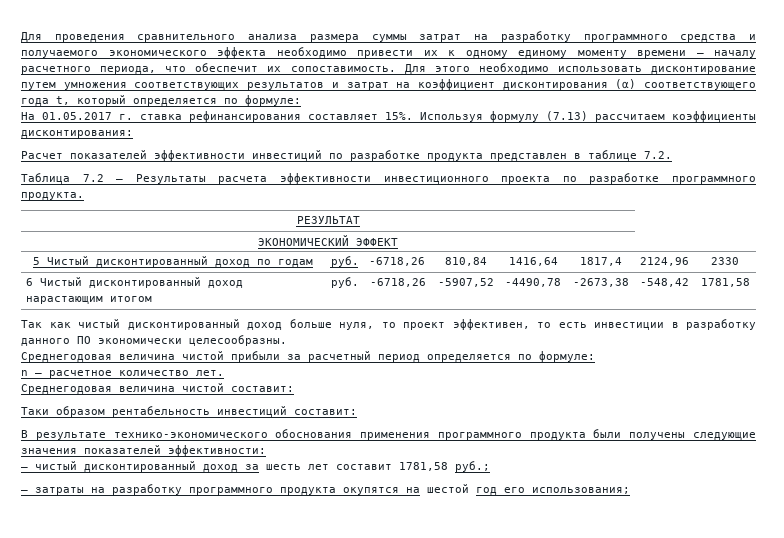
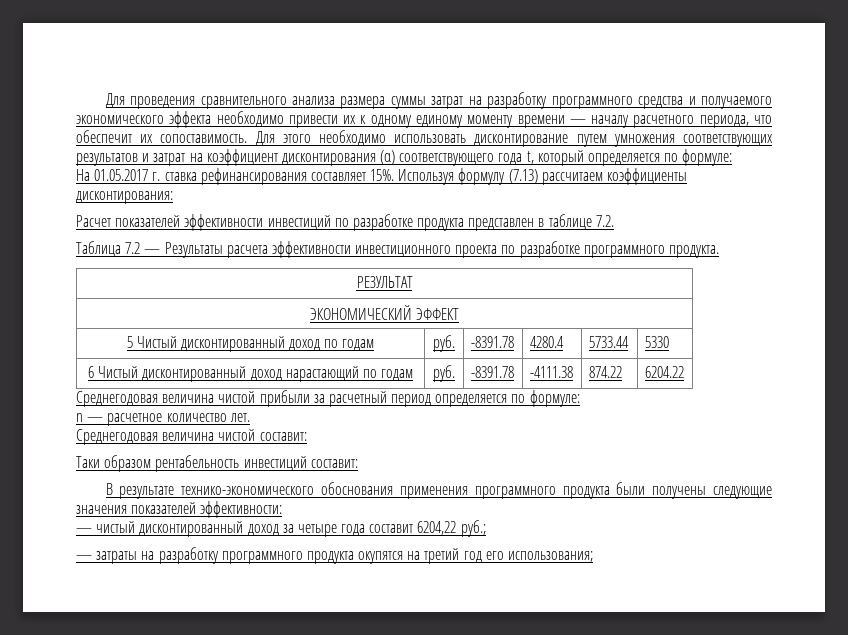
- 5 Чистый дисконтированный доход по годам | руб. | -6718,26 | 810,84 | 1416,64 | 1817,4 | 2124,96 | 2330
- 6 Чистый дисконтированный доход нарастающим итогом | руб. | -6718,26 | -5907,52 | -4490,78 | -2673,38 | -548,42 | 1781,58
- Так как чистый дисконтированный доход больше нуля, то проект эффективен, то есть инвестиции в разработку данного ПО экономически целесообразны.
+ 5 Чистый дисконтированный доход по годам | руб. | -8391.78 | 4280.4 | 5733.44 | 5330
+ 6 Чистый дисконтированный доход нарастающий по годам | руб. | -8391.78 | -4111.38 | 874.22 | 6204.22
- — чистый дисконтированный доход за шесть лет составит 1781,58 руб.;
+ — чистый дисконтированный доход за четыре года составит 6204,22 руб.;
- — затраты на разработку программного продукта окупятся на шестой год его использования;
+ — затраты на разработку программного продукта окупятся на третий год его использования;

